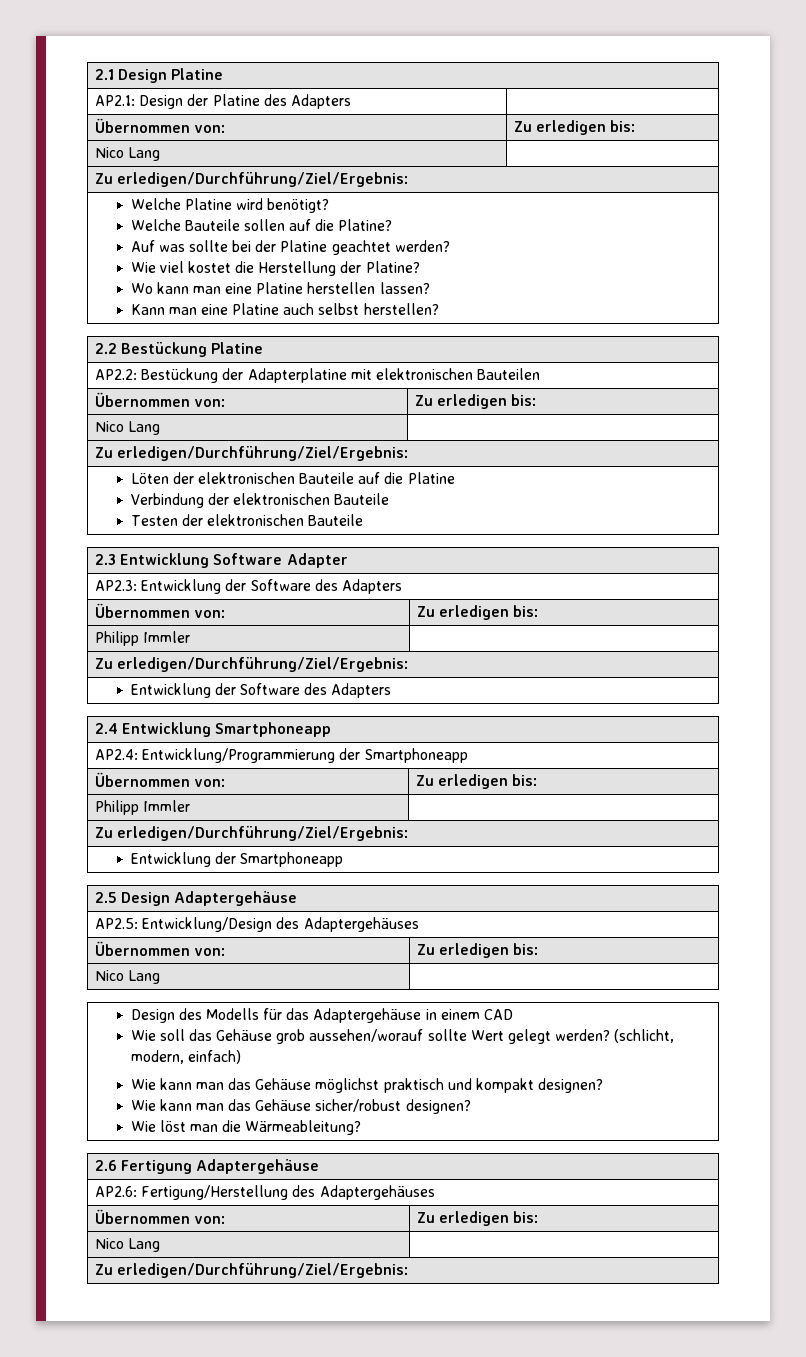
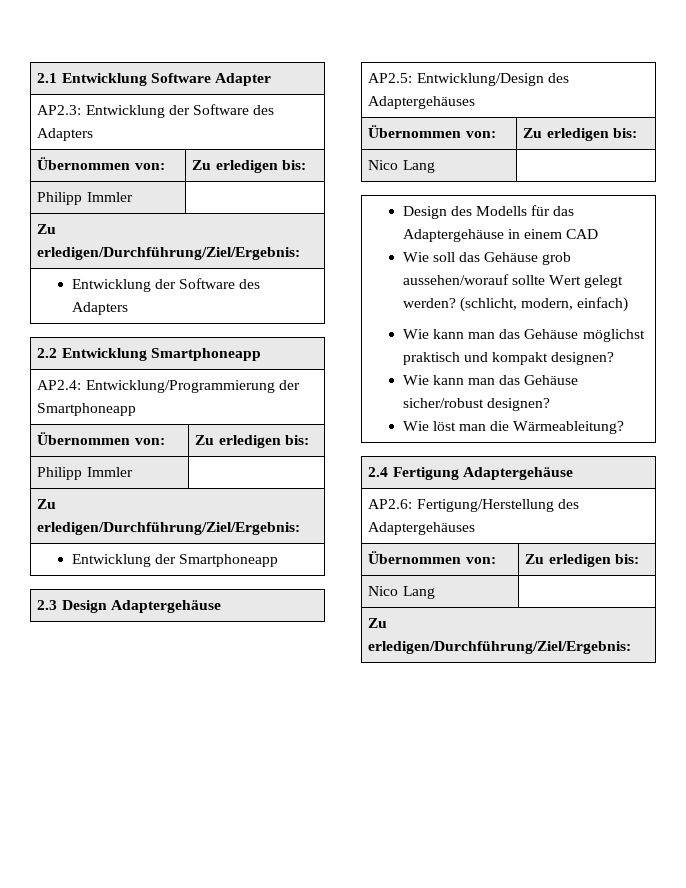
- 2.1 Design Platine
- AP2.1: Design der Platine des Adapters |
- Übernommen von: | Zu erledigen bis:
- Nico Lang |
- Zu erledigen/Durchführung/Ziel/Ergebnis:
- Welche Platine wird benötigt?
- Welche Bauteile sollen auf die Platine?
- Auf was sollte bei der Platine geachtet werden?
- Wie viel kostet die Herstellung der Platine?
- Wo kann man eine Platine herstellen lassen?
- Kann man eine Platine auch selbst herstellen?
- 2.2 Bestückung Platine
- AP2.2: Bestückung der Adapterplatine mit elektronischen Bauteilen
- Übernommen von: | Zu erledigen bis:
- Nico Lang |
- Zu erledigen/Durchführung/Ziel/Ergebnis:
- Löten der elektronischen Bauteile auf die Platine
- Verbindung der elektronischen Bauteile
- Testen der elektronischen Bauteile
- 2.3 Entwicklung Software Adapter
+ 2.1 Entwicklung Software Adapter
- 2.4 Entwicklung Smartphoneapp
+ 2.2 Entwicklung Smartphoneapp
- 2.5 Design Adaptergehäuse
+ 2.3 Design Adaptergehäuse
- 2.6 Fertigung Adaptergehäuse
+ 2.4 Fertigung Adaptergehäuse

